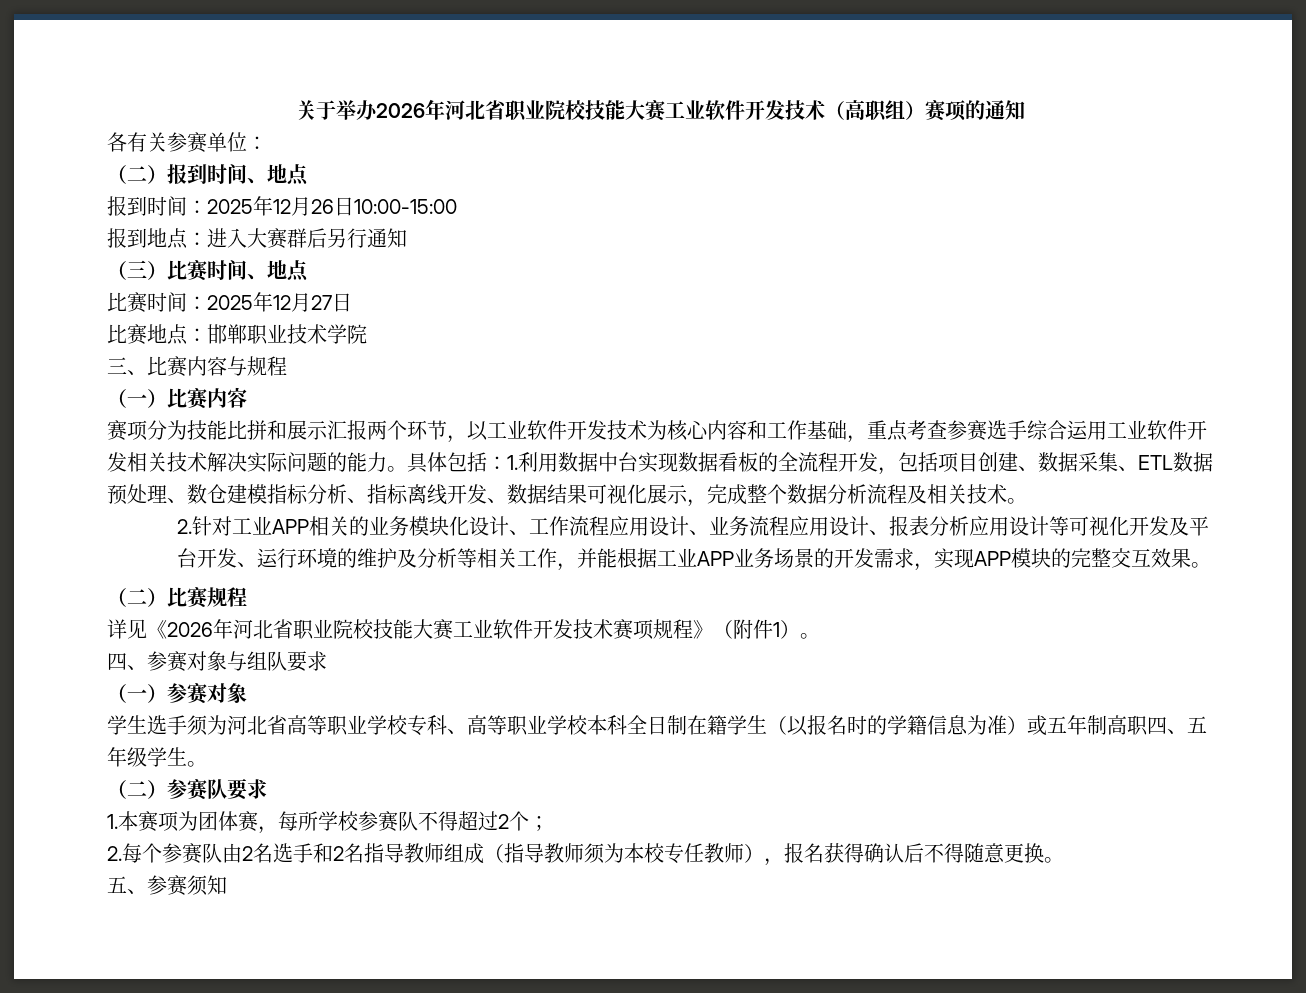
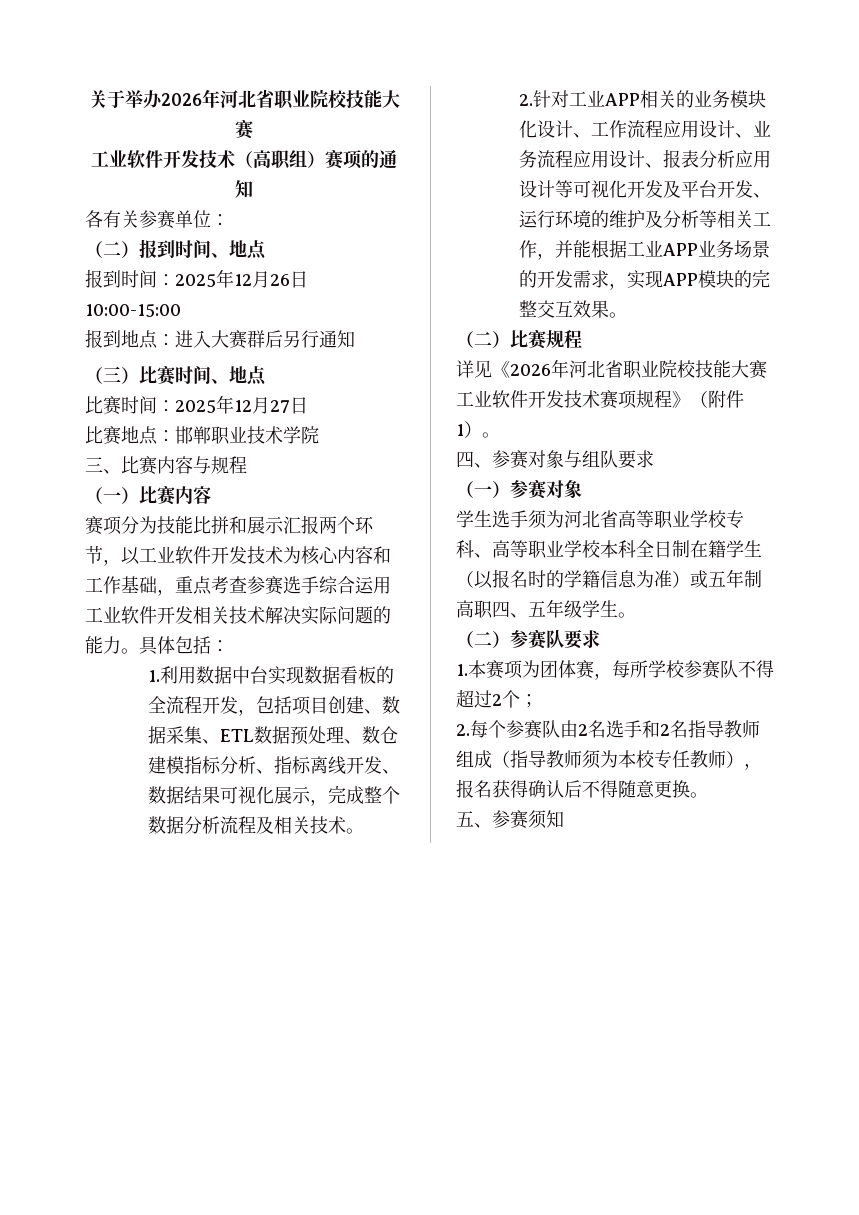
- 关于举办2026年河北省职业院校技能大赛工业软件开发技术（高职组）赛项的通知
+ 关于举办2026年河北省职业院校技能大赛
+ 工业软件开发技术（高职组）赛项的通知
- 具体包括：1.利用数据中台实现数据看板的全流程开发，包括项目创建、数据采集、ETL数据预处理、数仓建模指标分析、指标离线开发、数据结果可视化展示，完成整个数据分析流程及相关技术。
+ 具体包括：
+ 1.利用数据中台实现数据看板的全流程开发，包括项目创建、数据采集、ETL数据预处理、数仓建模指标分析、指标离线开发、数据结果可视化展示，完成整个数据分析流程及相关技术。

